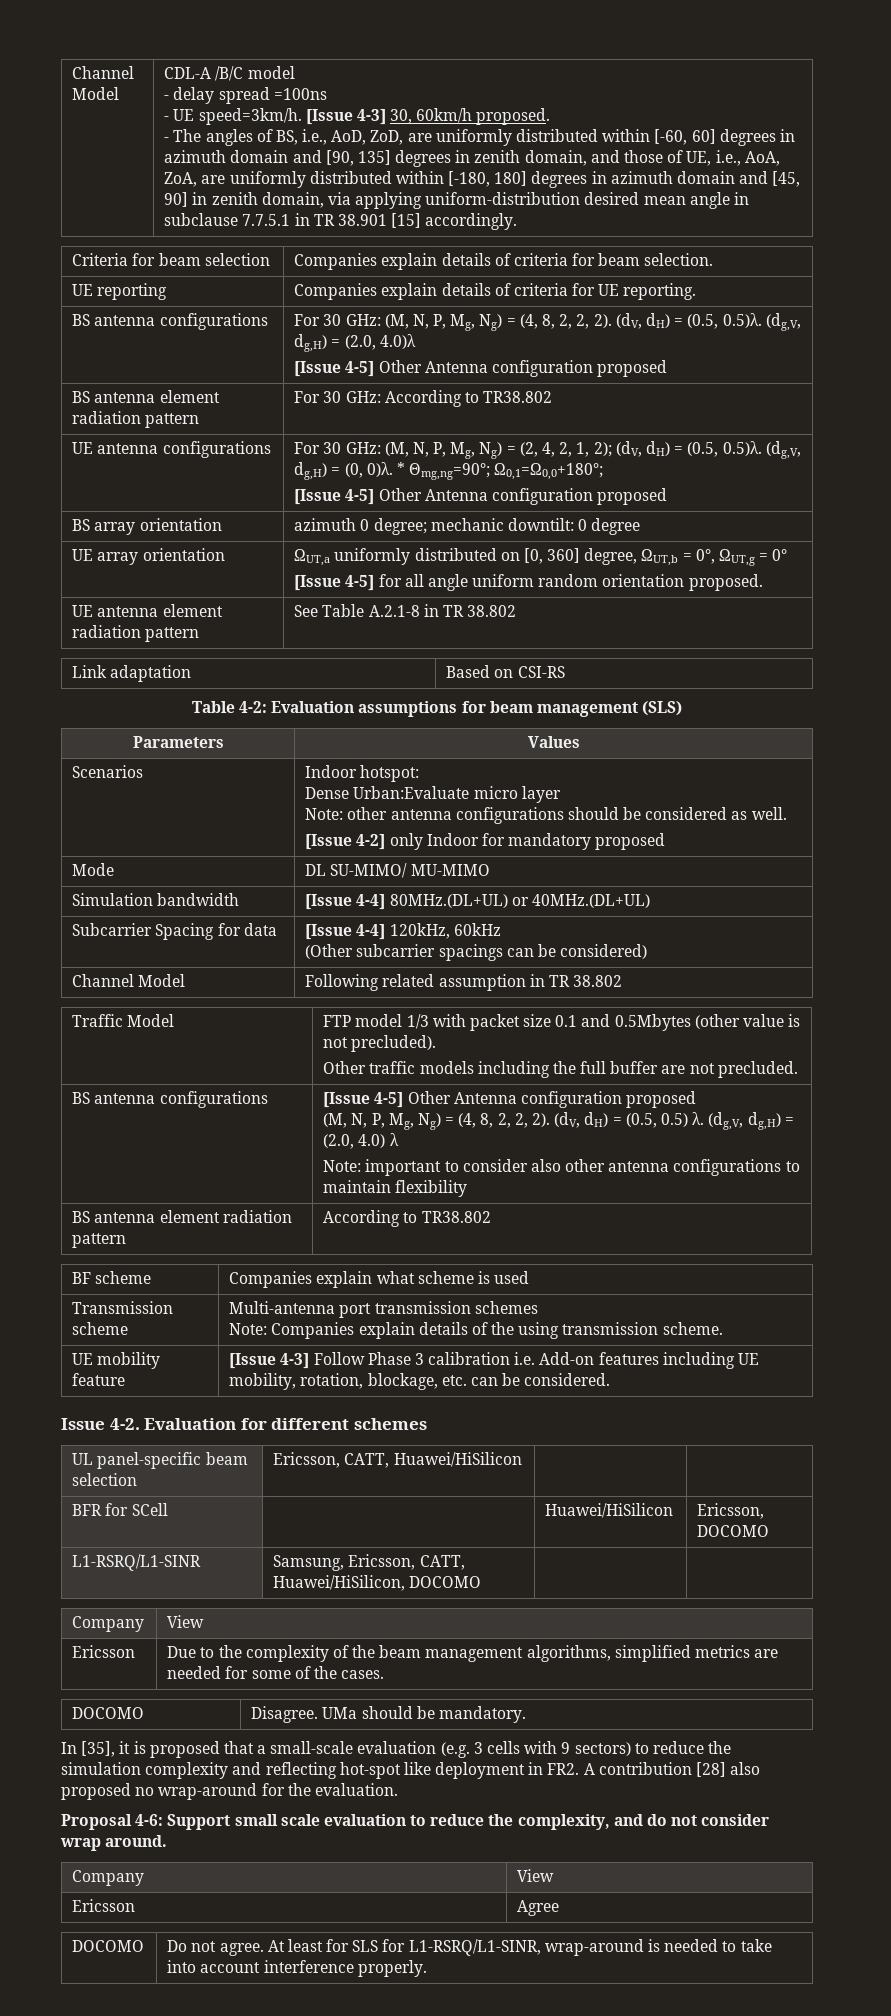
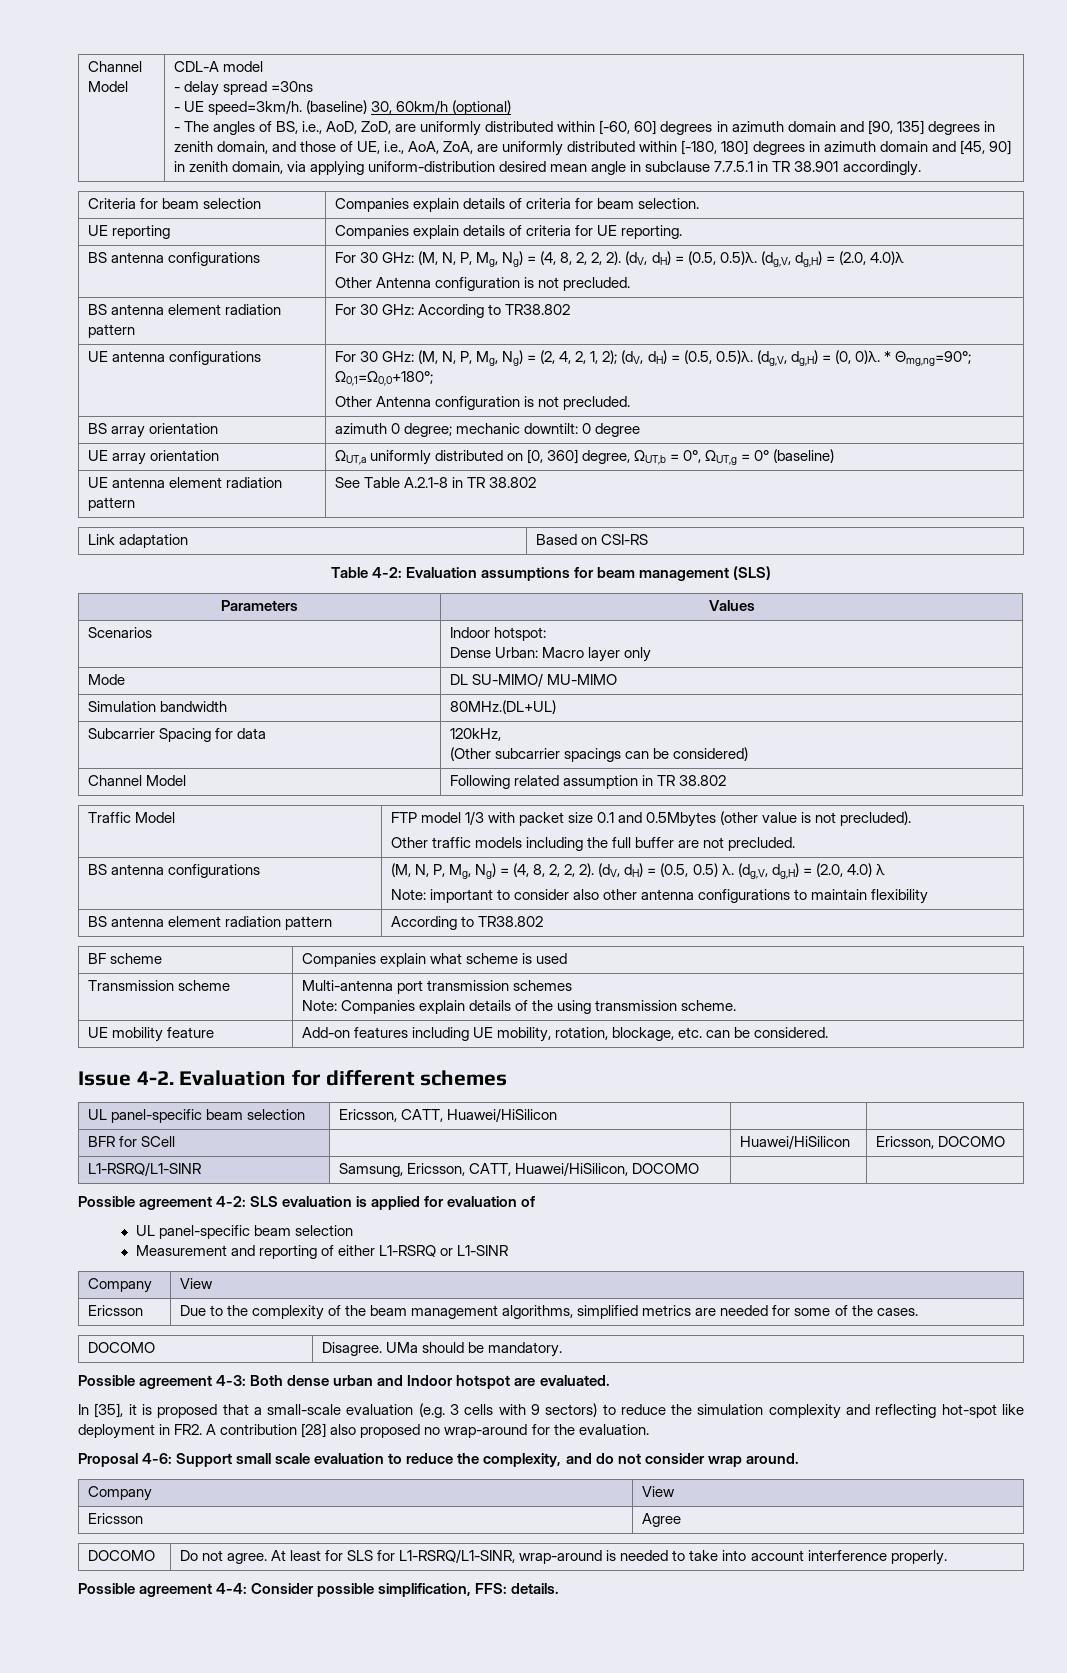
- CDL-A /B/C model
+ CDL-A model
- - delay spread =100ns
+ - delay spread =30ns
- [Issue 4-3] 30, 60km/h proposed.
+ (baseline) 30, 60km/h (optional)
- - The angles of BS, i.e., AoD, ZoD, are uniformly distributed within [-60, 60] degrees in azimuth domain and [90, 135] degrees in zenith domain, and those of UE, i.e., AoA, ZoA, are uniformly distributed within [-180, 180] degrees in azimuth domain and [45, 90] in zenith domain, via applying uniform-distribution desired mean angle in subclause 7.7.5.1 in TR 38.901 [15] accordingly.
+ - The angles of BS, i.e., AoD, ZoD, are uniformly distributed within [-60, 60] degrees in azimuth domain and [90, 135] degrees in zenith domain, and those of UE, i.e., AoA, ZoA, are uniformly distributed within [-180, 180] degrees in azimuth domain and [45, 90] in zenith domain, via applying uniform-distribution desired mean angle in subclause 7.7.5.1 in TR 38.901 accordingly.
  BS antenna configurations | For 30 GHz: (M, N, P, Mg, Ng) = (4, 8, 2, 2, 2). (dV, dH) = (0.5, 0.5)λ. (dg,V, dg,H) = (2.0, 4.0)λ
- [Issue 4-5] Other Antenna configuration proposed
+ Other Antenna configuration is not precluded.
  UE antenna configurations | For 30 GHz: (M, N, P, Mg, Ng) = (2, 4, 2, 1, 2); (dV, dH) = (0.5, 0.5)λ. (dg,V, dg,H) = (0, 0)λ. * Θmg,ng=90°; Ω0,1=Ω0,0+180°;
- [Issue 4-5] Other Antenna configuration proposed
+ Other Antenna configuration is not precluded.
- UE array orientation | ΩUT,a uniformly distributed on [0, 360] degree, ΩUT,b = 0°, ΩUT,g = 0°
- [Issue 4-5] for all angle uniform random orientation proposed.
+ UE array orientation | ΩUT,a uniformly distributed on [0, 360] degree, ΩUT,b = 0°, ΩUT,g = 0° (baseline)
  Scenarios | Indoor hotspot:
- Dense Urban:Evaluate micro layer
- Note: other antenna configurations should be considered as well.
- [Issue 4-2] only Indoor for mandatory proposed
+ Dense Urban: Macro layer only
- Simulation bandwidth | [Issue 4-4] 80MHz.(DL+UL) or 40MHz.(DL+UL)
+ Simulation bandwidth | 80MHz.(DL+UL)
- Subcarrier Spacing for data | [Issue 4-4] 120kHz, 60kHz
+ Subcarrier Spacing for data | 120kHz,
  Traffic Model | FTP model 1/3 with packet size 0.1 and 0.5Mbytes (other value is not precluded).
  Other traffic models including the full buffer are not precluded.
- BS antenna configurations | [Issue 4-5] Other Antenna configuration proposed
+ BS antenna configurations
- UE mobility feature | [Issue 4-3] Follow Phase 3 calibration i.e. Add-on features including UE mobility, rotation, blockage, etc. can be considered.
+ UE mobility feature | Add-on features including UE mobility, rotation, blockage, etc. can be considered.
+ Possible agreement 4-2: SLS evaluation is applied for evaluation of
+ UL panel-specific beam selection
+ Measurement and reporting of either L1-RSRQ or L1-SINR
+ Possible agreement 4-3: Both dense urban and Indoor hotspot are evaluated.
+ Possible agreement 4-4: Consider possible simplification, FFS: details.

